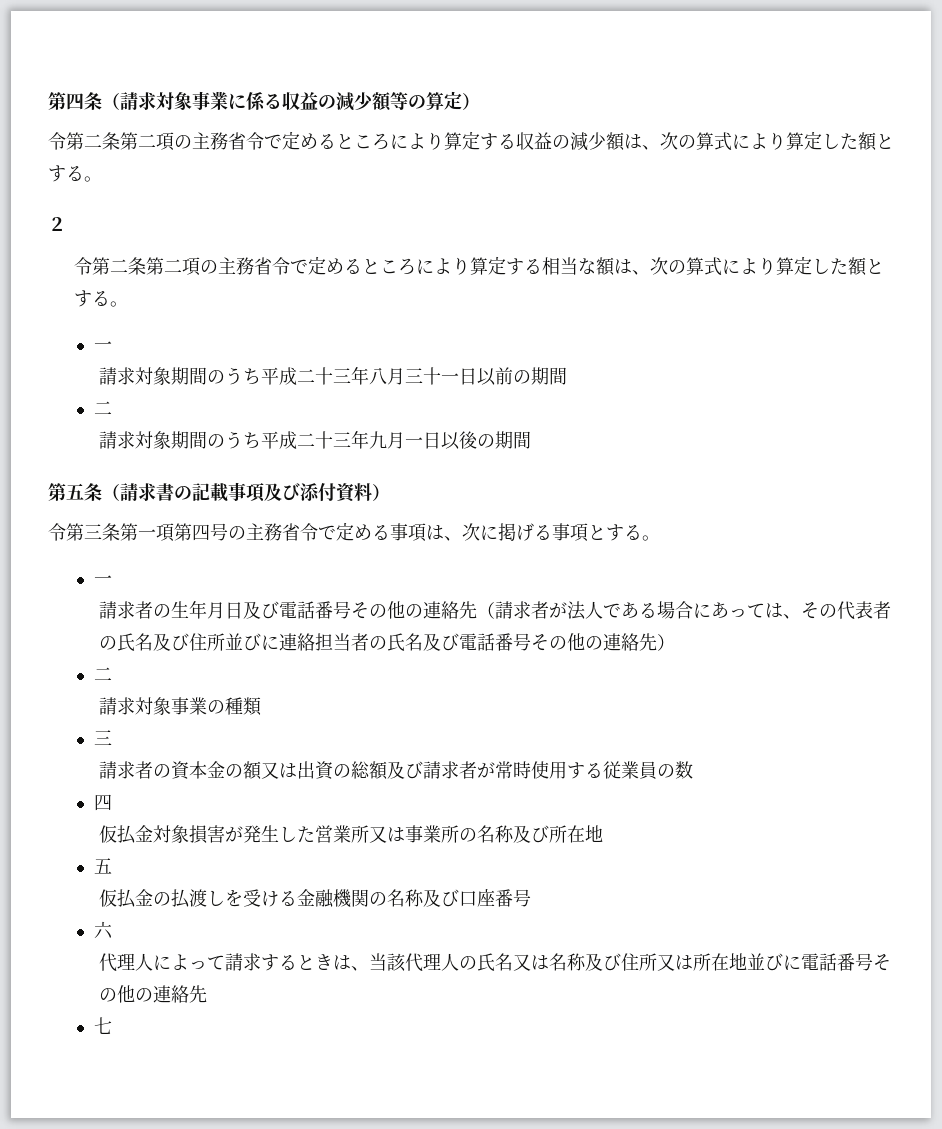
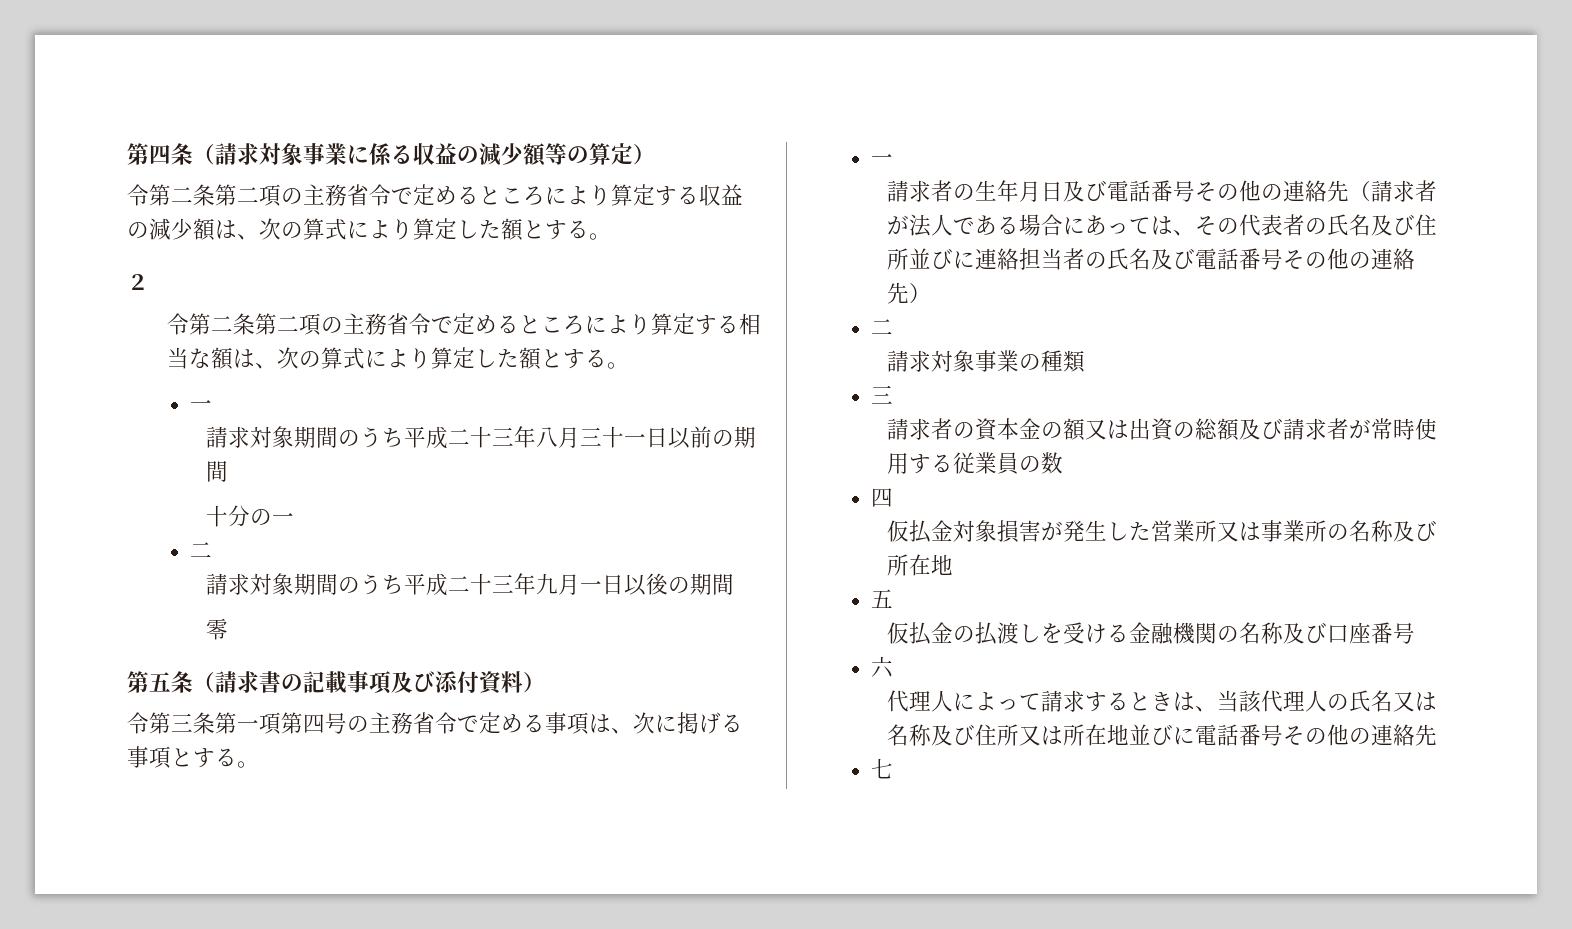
+ 十分の一
+ 零

